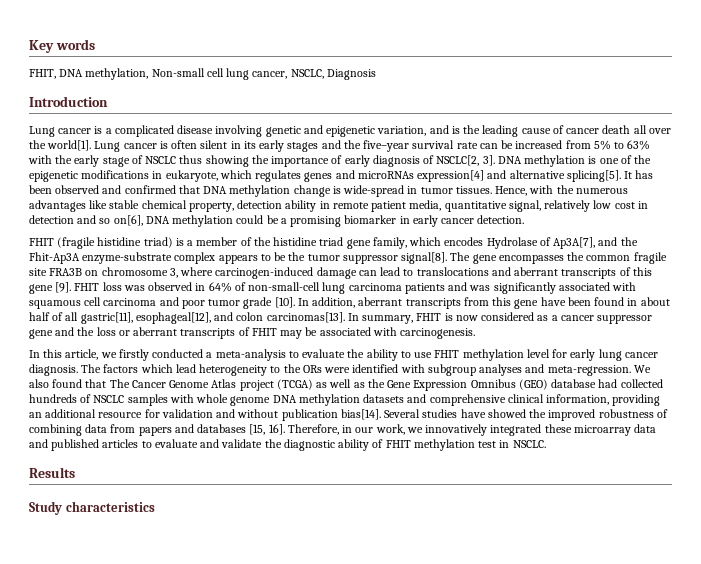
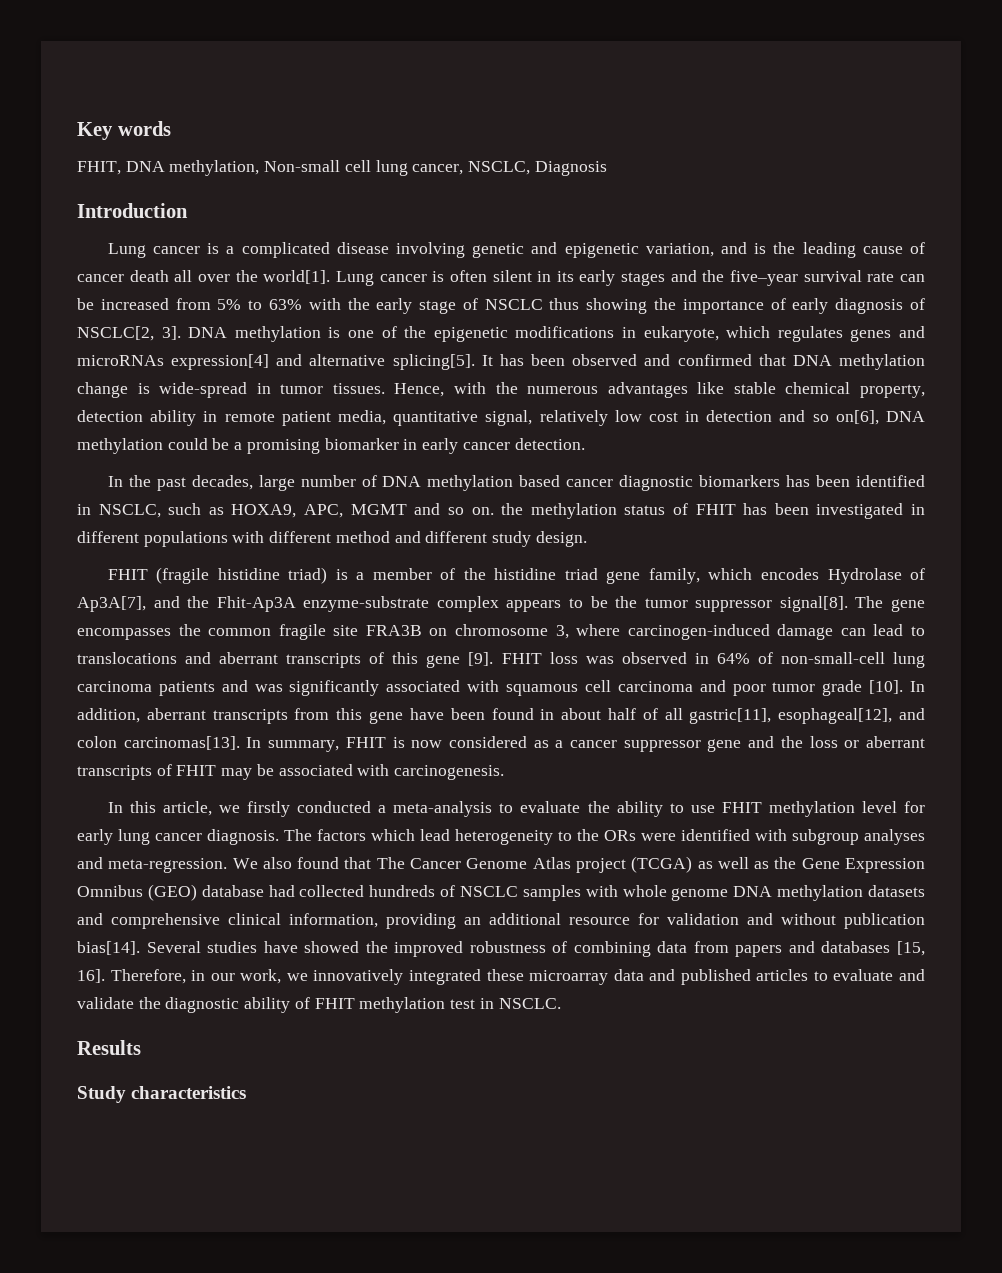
+ In the past decades, large number of DNA methylation based cancer diagnostic biomarkers has been identified in NSCLC, such as HOXA9, APC, MGMT and so on. the methylation status of FHIT has been investigated in different populations with different method and different study design.

